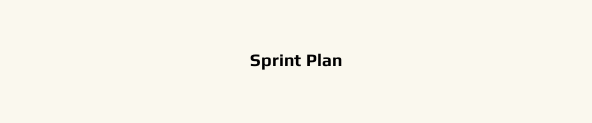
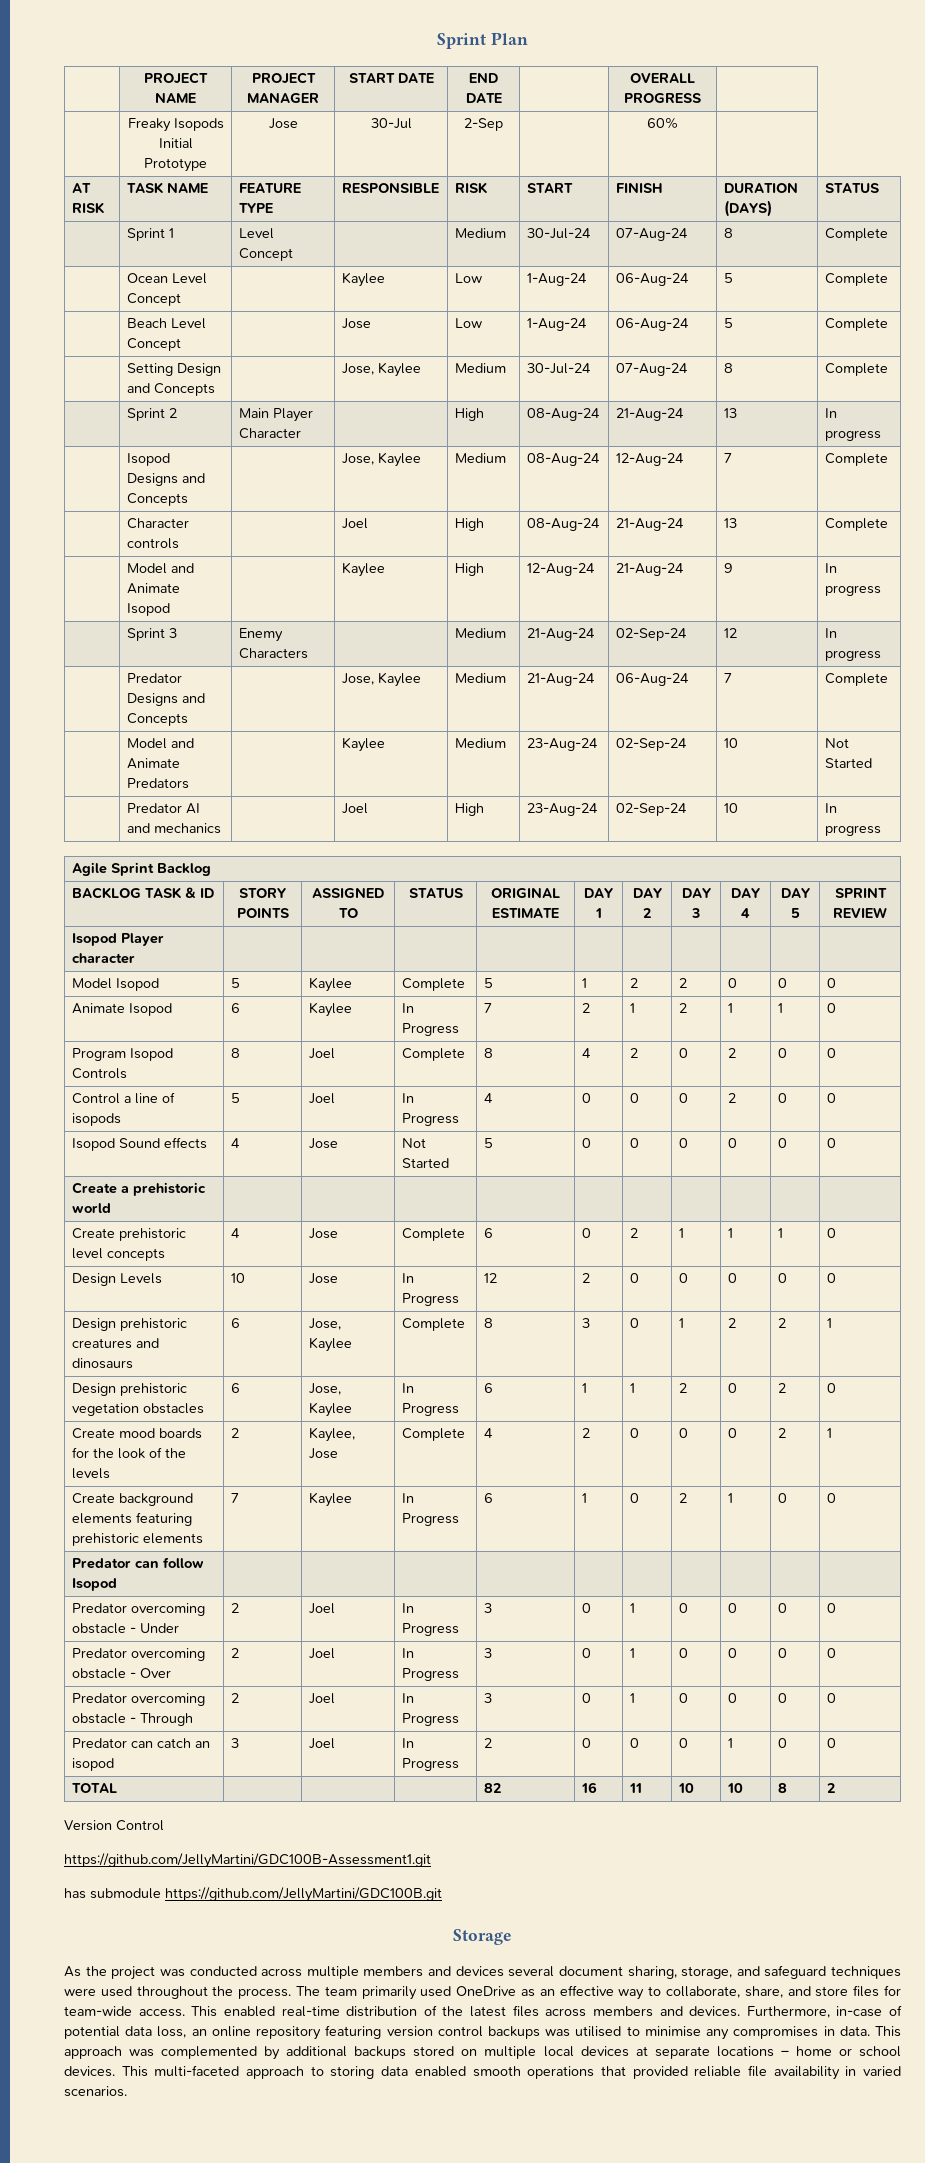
+ | PROJECT NAME | PROJECT MANAGER | START DATE | END DATE | | OVERALL PROGRESS |
+ | Freaky Isopods Initial Prototype | Jose | 30-Jul | 2-Sep | | 60% |
+ AT RISK | TASK NAME | FEATURE TYPE | RESPONSIBLE | RISK | START | FINISH | DURATION (DAYS) | STATUS
+ | Sprint 1 | Level Concept | | Medium | 30-Jul-24 | 07-Aug-24 | 8 | Complete
+ | Ocean Level Concept | | Kaylee | Low | 1-Aug-24 | 06-Aug-24 | 5 | Complete
+ | Beach Level Concept | | Jose | Low | 1-Aug-24 | 06-Aug-24 | 5 | Complete
+ | Setting Design and Concepts | | Jose, Kaylee | Medium | 30-Jul-24 | 07-Aug-24 | 8 | Complete
+ | Sprint 2 | Main Player Character | | High | 08-Aug-24 | 21-Aug-24 | 13 | In progress
+ | Isopod Designs and Concepts | | Jose, Kaylee | Medium | 08-Aug-24 | 12-Aug-24 | 7 | Complete
+ | Character controls | | Joel | High | 08-Aug-24 | 21-Aug-24 | 13 | Complete
+ | Model and Animate Isopod | | Kaylee | High | 12-Aug-24 | 21-Aug-24 | 9 | In progress
+ | Sprint 3 | Enemy Characters | | Medium | 21-Aug-24 | 02-Sep-24 | 12 | In progress
+ | Predator Designs and Concepts | | Jose, Kaylee | Medium | 21-Aug-24 | 06-Aug-24 | 7 | Complete
+ | Model and Animate Predators | | Kaylee | Medium | 23-Aug-24 | 02-Sep-24 | 10 | Not Started
+ | Predator AI and mechanics | | Joel | High | 23-Aug-24 | 02-Sep-24 | 10 | In progress
+ Agile Sprint Backlog
+ BACKLOG TASK & ID | STORY POINTS | ASSIGNED TO | STATUS | ORIGINAL ESTIMATE | DAY 1 | DAY 2 | DAY 3 | DAY 4 | DAY 5 | SPRINT REVIEW
+ Isopod Player character | | | | | | | | | |
+ Model Isopod | 5 | Kaylee | Complete | 5 | 1 | 2 | 2 | 0 | 0 | 0
+ Animate Isopod | 6 | Kaylee | In Progress | 7 | 2 | 1 | 2 | 1 | 1 | 0
+ Program Isopod Controls | 8 | Joel | Complete | 8 | 4 | 2 | 0 | 2 | 0 | 0
+ Control a line of isopods | 5 | Joel | In Progress | 4 | 0 | 0 | 0 | 2 | 0 | 0
+ Isopod Sound effects | 4 | Jose | Not Started | 5 | 0 | 0 | 0 | 0 | 0 | 0
+ Create a prehistoric world | | | | | | | | | |
+ Create prehistoric level concepts | 4 | Jose | Complete | 6 | 0 | 2 | 1 | 1 | 1 | 0
+ Design Levels | 10 | Jose | In Progress | 12 | 2 | 0 | 0 | 0 | 0 | 0
+ Design prehistoric creatures and dinosaurs | 6 | Jose, Kaylee | Complete | 8 | 3 | 0 | 1 | 2 | 2 | 1
+ Design prehistoric vegetation obstacles | 6 | Jose, Kaylee | In Progress | 6 | 1 | 1 | 2 | 0 | 2 | 0
+ Create mood boards for the look of the levels | 2 | Kaylee, Jose | Complete | 4 | 2 | 0 | 0 | 0 | 2 | 1
+ Create background elements featuring prehistoric elements | 7 | Kaylee | In Progress | 6 | 1 | 0 | 2 | 1 | 0 | 0
+ Predator can follow Isopod | | | | | | | | | |
+ Predator overcoming obstacle - Under | 2 | Joel | In Progress | 3 | 0 | 1 | 0 | 0 | 0 | 0
+ Predator overcoming obstacle - Over | 2 | Joel | In Progress | 3 | 0 | 1 | 0 | 0 | 0 | 0
+ Predator overcoming obstacle - Through | 2 | Joel | In Progress | 3 | 0 | 1 | 0 | 0 | 0 | 0
+ Predator can catch an isopod | 3 | Joel | In Progress | 2 | 0 | 0 | 0 | 1 | 0 | 0
+ TOTAL | | | | 82 | 16 | 11 | 10 | 10 | 8 | 2
+ Version Control
+ https://github.com/JellyMartini/GDC100B-Assessment1.git
+ has submodule https://github.com/JellyMartini/GDC100B.git
+ Storage
+ As the project was conducted across multiple members and devices several document sharing, storage, and safeguard techniques were used throughout the process. The team primarily used OneDrive as an effective way to collaborate, share, and store files for team-wide access. This enabled real-time distribution of the latest files across members and devices. Furthermore, in-case of potential data loss, an online repository featuring version control backups was utilised to minimise any compromises in data. This approach was complemented by additional backups stored on multiple local devices at separate locations – home or school devices. This multi-faceted approach to storing data enabled smooth operations that provided reliable file availability in varied scenarios.

